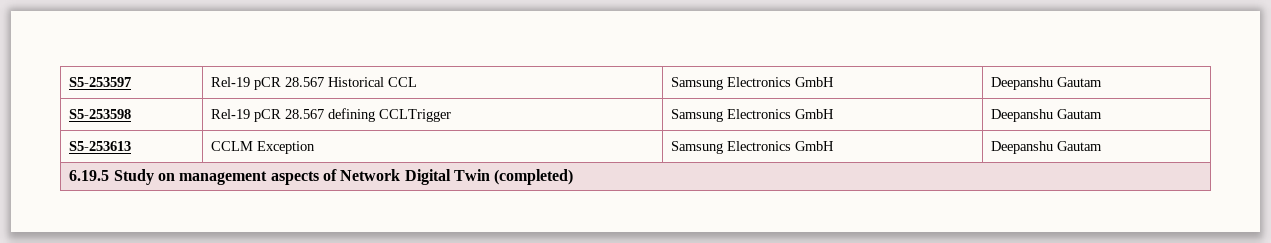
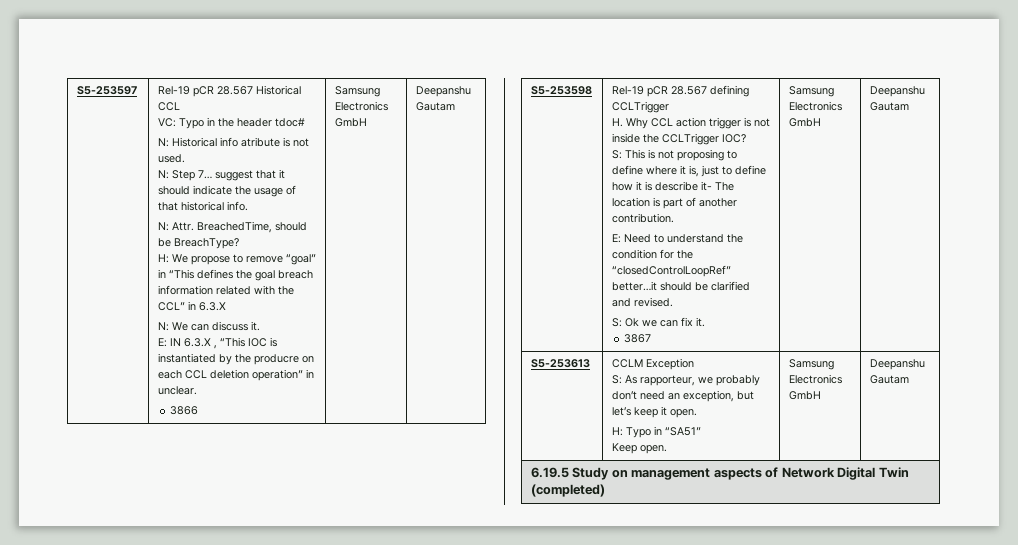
+ VC: Typo in the header tdoc#
+ N: Historical info atribute is not used.
+ N: Step 7… suggest that it should indicate the usage of that historical info.
+ N: Attr. BreachedTime, should be BreachType?
+ H: We propose to remove “goal” in “This defines the goal breach information related with the CCL” in 6.3.X
+ N: We can discuss it.
+ E: IN 6.3.X , “This IOC is instantiated by the producre on each CCL deletion operation” in unclear.
+ 3866
+ H. Why CCL action trigger is not inside the CCLTrigger IOC?
+ S: This is not proposing to define where it is, just to define how it is describe it- The location is part of another contribution.
+ E: Need to understand the condition for the “closedControlLoopRef” better…it should be clarified and revised.
+ S: Ok we can fix it.
+ 3867
- S5-253613 | CCLM Exception | Samsung Electronics GmbH | Deepanshu Gautam
+ S5-253613 | CCLM Exception
+ S: As rapporteur, we probably don’t need an exception, but let’s keep it open.
+ H: Typo in “SA51”
+ Keep open. | Samsung Electronics GmbH | Deepanshu Gautam

